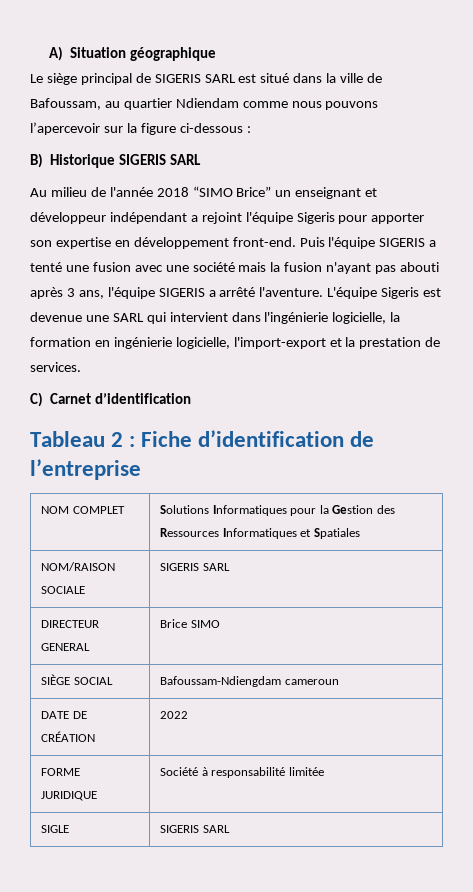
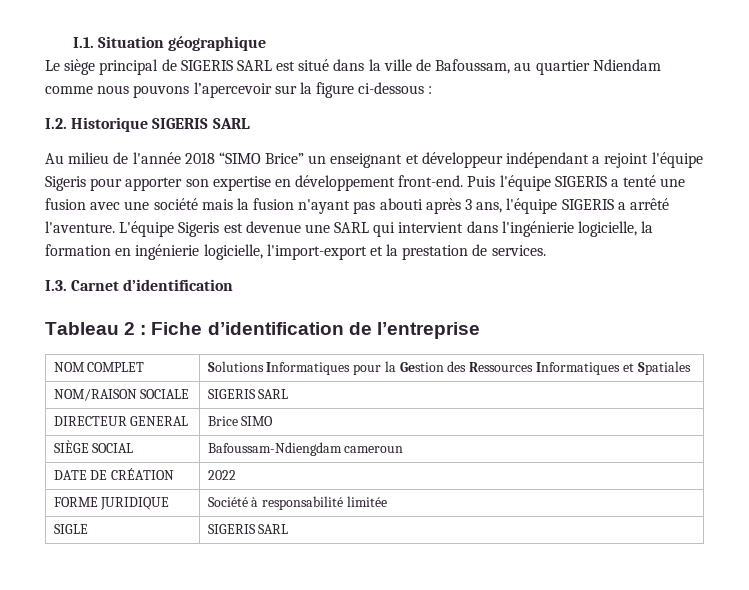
- A) Situation géographique
+ I.1. Situation géographique
- B) Historique SIGERIS SARL
+ I.2. Historique SIGERIS SARL
- C) Carnet d’identification
+ I.3. Carnet d’identification

